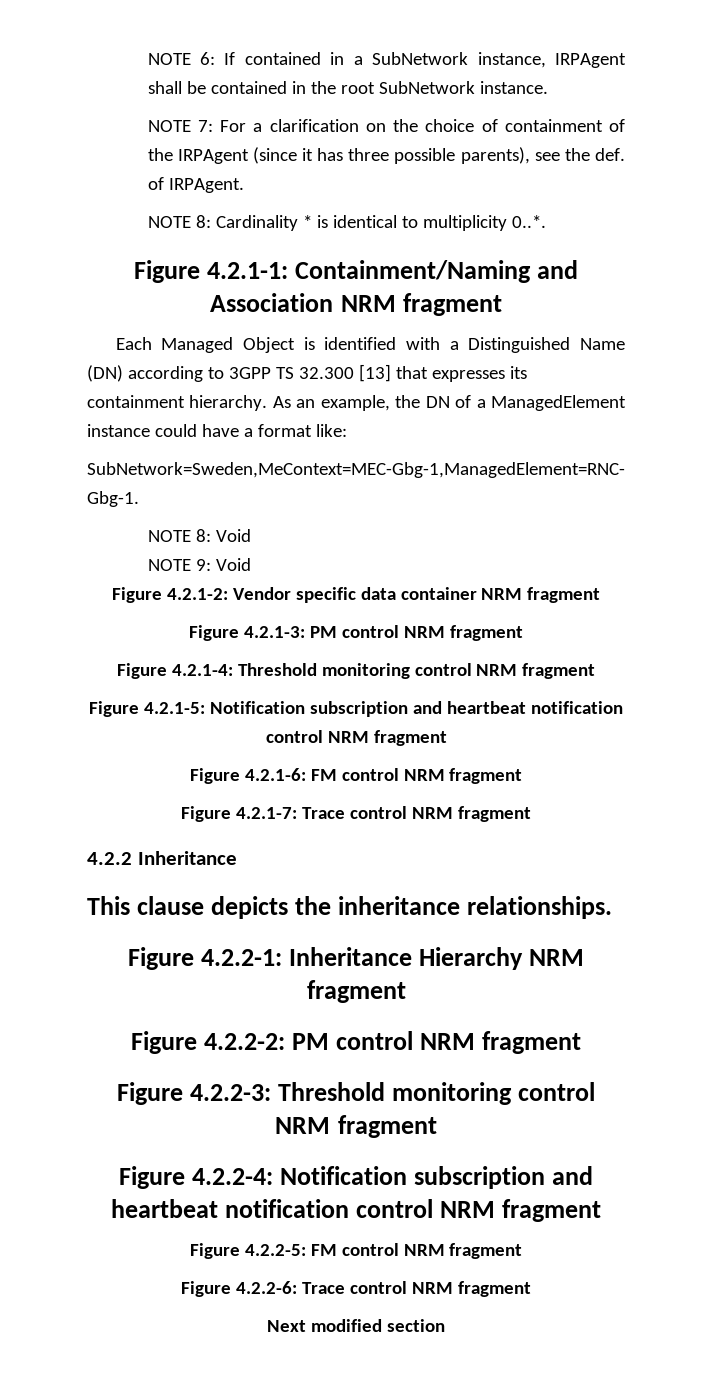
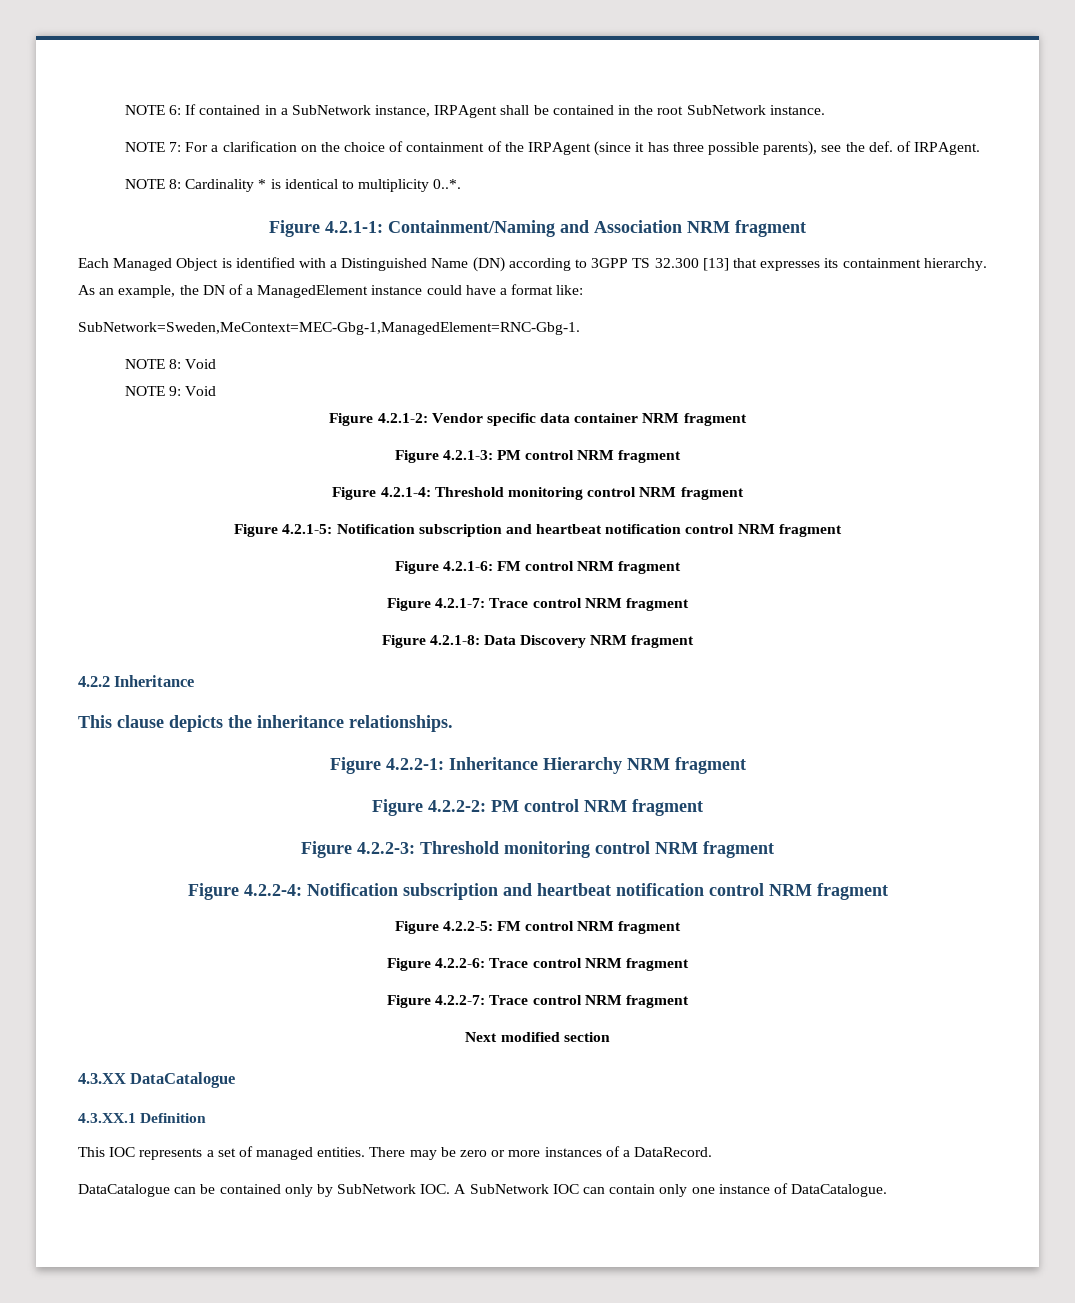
+ Figure 4.2.1-8: Data Discovery NRM fragment
+ Figure 4.2.2-7: Trace control NRM fragment
  Next modified section
+ 4.3.XX DataCatalogue
+ 4.3.XX.1 Definition
+ This IOC represents a set of managed entities. There may be zero or more instances of a DataRecord.
+ DataCatalogue can be contained only by SubNetwork IOC. A SubNetwork IOC can contain only one instance of DataCatalogue.

